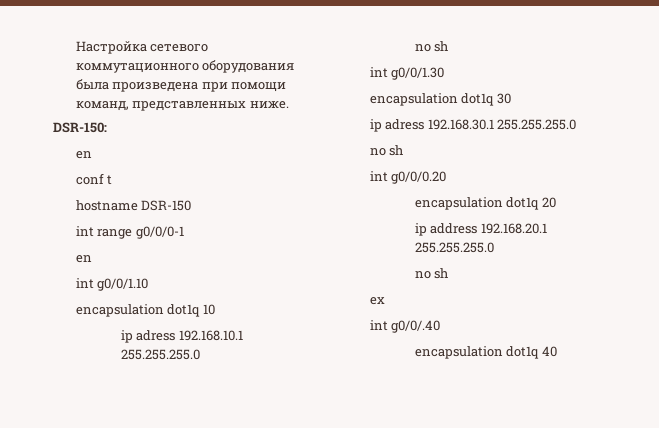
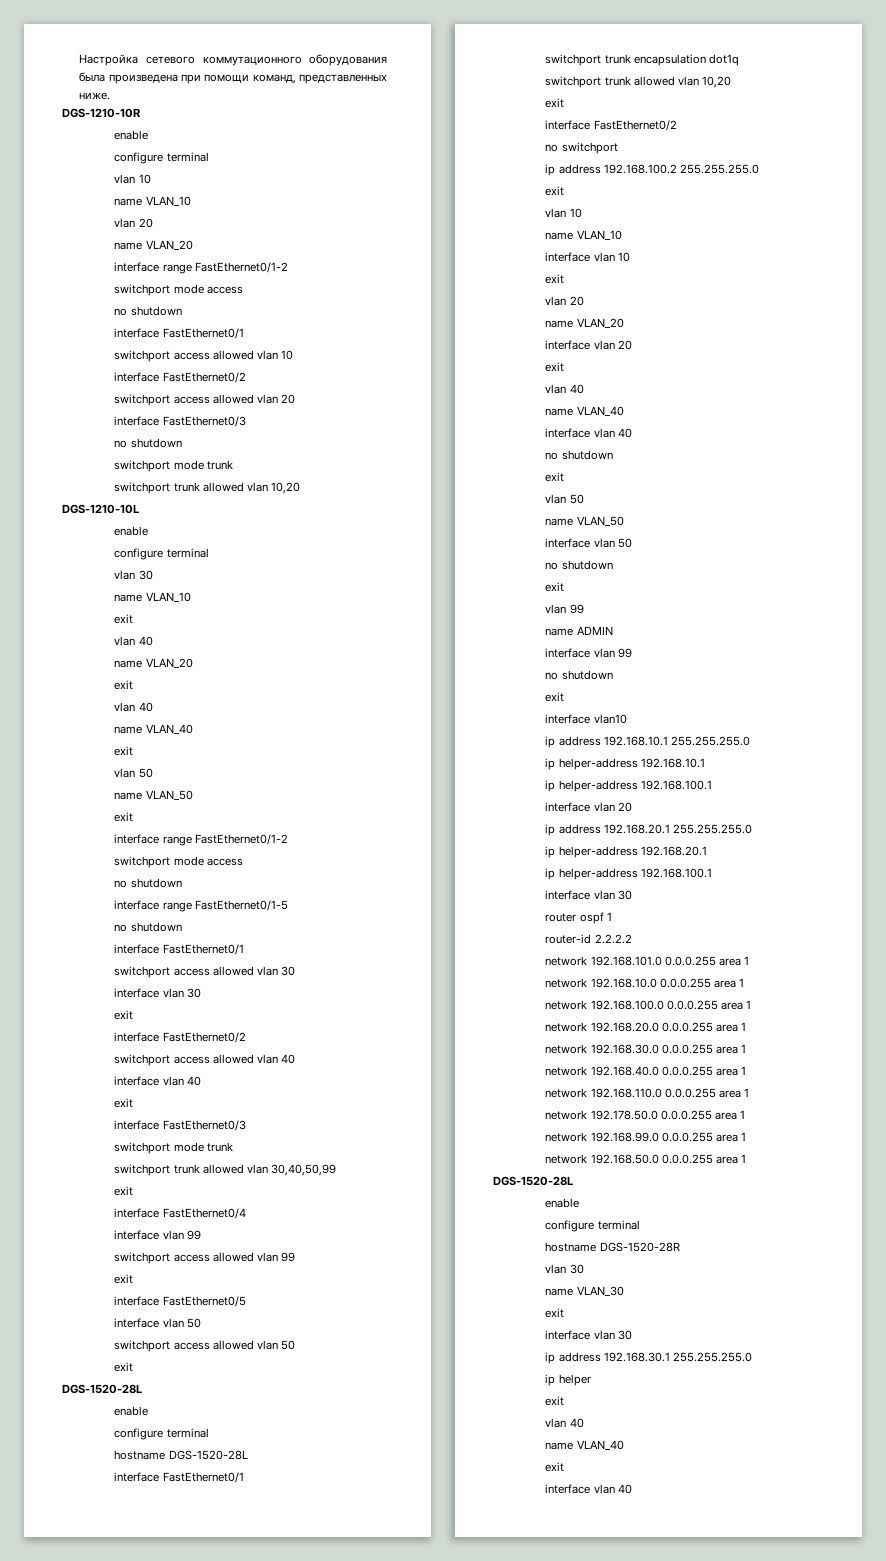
- DSR-150:
- en
- conf t
- hostname DSR-150
- int range g0/0/0-1
- en
- int g0/0/1.10
- encapsulation dot1q 10
- ip adress 192.168.10.1 255.255.255.0
- no sh
- int g0/0/1.30
- encapsulation dot1q 30
- ip adress 192.168.30.1 255.255.255.0
- no sh
- int g0/0/0.20
- encapsulation dot1q 20
+ DGS-1210-10R
+ enable
+ configure terminal
+ vlan 10
+ name VLAN_10
+ vlan 20
+ name VLAN_20
+ interface range FastEthernet0/1-2
+ switchport mode access
+ no shutdown
+ interface FastEthernet0/1
+ switchport access allowed vlan 10
+ interface FastEthernet0/2
+ switchport access allowed vlan 20
+ interface FastEthernet0/3
+ no shutdown
+ switchport mode trunk
+ switchport trunk allowed vlan 10,20
+ DGS-1210-10L
+ enable
+ configure terminal
+ vlan 30
+ name VLAN_10
+ exit
+ vlan 40
+ name VLAN_20
+ exit
+ vlan 40
+ name VLAN_40
+ exit
+ vlan 50
+ name VLAN_50
+ exit
+ interface range FastEthernet0/1-2
+ switchport mode access
+ no shutdown
+ interface range FastEthernet0/1-5
+ no shutdown
+ interface FastEthernet0/1
+ switchport access allowed vlan 30
+ interface vlan 30
+ exit
+ interface FastEthernet0/2
+ switchport access allowed vlan 40
+ interface vlan 40
+ exit
+ interface FastEthernet0/3
+ switchport mode trunk
+ switchport trunk allowed vlan 30,40,50,99
+ exit
+ interface FastEthernet0/4
+ interface vlan 99
+ switchport access allowed vlan 99
+ exit
+ interface FastEthernet0/5
+ interface vlan 50
+ switchport access allowed vlan 50
+ exit
+ DGS-1520-28L
+ enable
+ configure terminal
+ hostname DGS-1520-28L
+ interface FastEthernet0/1
+ switchport trunk encapsulation dot1q
+ switchport trunk allowed vlan 10,20
+ exit
+ interface FastEthernet0/2
+ no switchport
+ ip address 192.168.100.2 255.255.255.0
+ exit
+ vlan 10
+ name VLAN_10
+ interface vlan 10
+ exit
+ vlan 20
+ name VLAN_20
+ interface vlan 20
+ exit
+ vlan 40
+ name VLAN_40
+ interface vlan 40
+ no shutdown
+ exit
+ vlan 50
+ name VLAN_50
+ interface vlan 50
+ no shutdown
+ exit
+ vlan 99
+ name ADMIN
+ interface vlan 99
+ no shutdown
+ exit
+ interface vlan10
+ ip address 192.168.10.1 255.255.255.0
+ ip helper-address 192.168.10.1
+ ip helper-address 192.168.100.1
+ interface vlan 20
  ip address 192.168.20.1 255.255.255.0
- no sh
- ex
- int g0/0/.40
- encapsulation dot1q 40
+ ip helper-address 192.168.20.1
+ ip helper-address 192.168.100.1
+ interface vlan 30
+ router ospf 1
+ router-id 2.2.2.2
+ network 192.168.101.0 0.0.0.255 area 1
+ network 192.168.10.0 0.0.0.255 area 1
+ network 192.168.100.0 0.0.0.255 area 1
+ network 192.168.20.0 0.0.0.255 area 1
+ network 192.168.30.0 0.0.0.255 area 1
+ network 192.168.40.0 0.0.0.255 area 1
+ network 192.168.110.0 0.0.0.255 area 1
+ network 192.178.50.0 0.0.0.255 area 1
+ network 192.168.99.0 0.0.0.255 area 1
+ network 192.168.50.0 0.0.0.255 area 1
+ DGS-1520-28L
+ enable
+ configure terminal
+ hostname DGS-1520-28R
+ vlan 30
+ name VLAN_30
+ exit
+ interface vlan 30
+ ip address 192.168.30.1 255.255.255.0
+ ip helper
+ exit
+ vlan 40
+ name VLAN_40
+ exit
+ interface vlan 40

